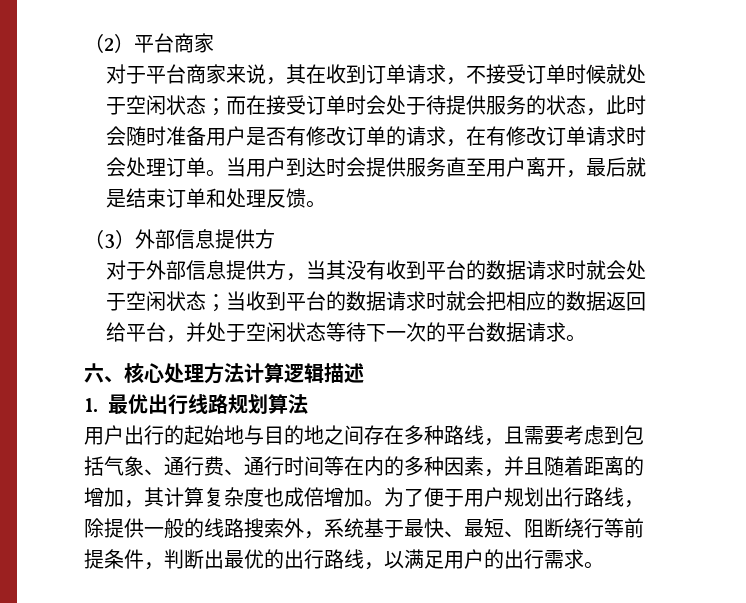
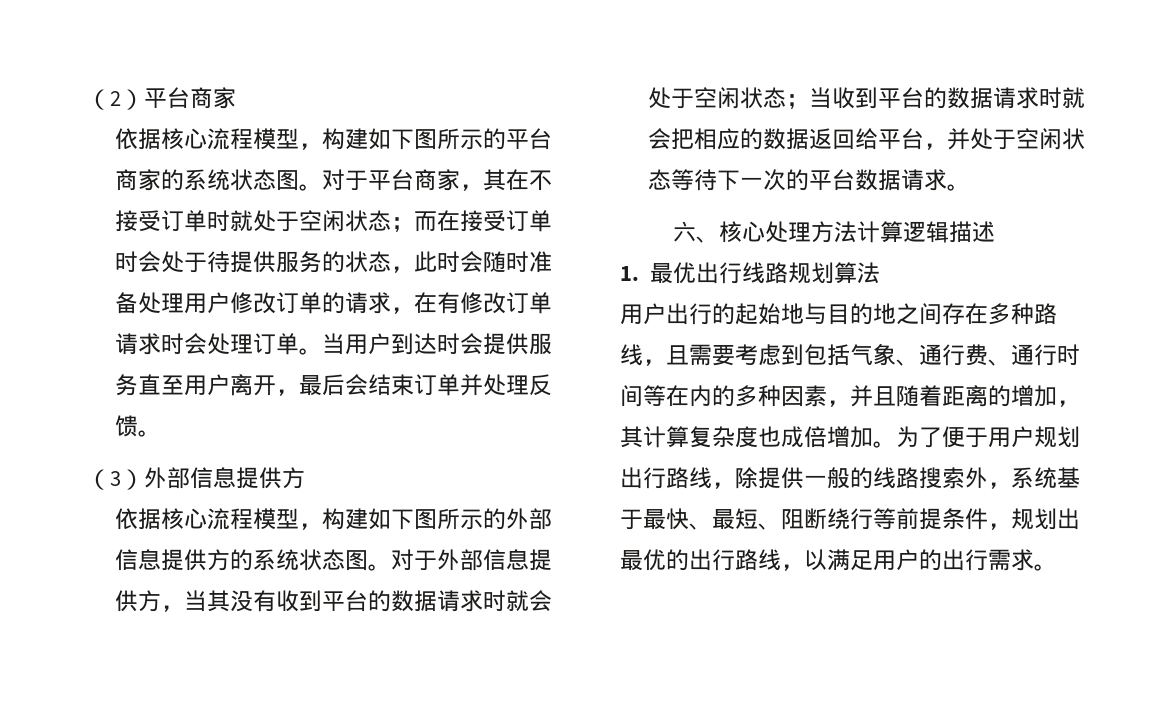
- 对于平台商家来说，其在收到订单请求，不接受订单时候就处于空闲状态；而在接受订单时会处于待提供服务的状态，此时会随时准备用户是否有修改订单的请求，在有修改订单请求时会处理订单。
+ 依据核心流程模型，构建如下图所示的平台商家的系统状态图。对于平台商家，其在不接受订单时就处于空闲状态；而在接受订单时会处于待提供服务的状态，此时会随时准备处理用户修改订单的请求，在有修改订单请求时会处理订单。
- 当用户到达时会提供服务直至用户离开，最后就是结束订单和处理反馈。
+ 当用户到达时会提供服务直至用户离开，最后会结束订单并处理反馈。
+ 依据核心流程模型，构建如下图所示的外部信息提供方的系统状态图。
- 为了便于用户规划出行路线，除提供一般的线路搜索外，系统基于最快、最短、阻断绕行等前提条件，判断出最优的出行路线，以满足用户的出行需求。
+ 为了便于用户规划出行路线，除提供一般的线路搜索外，系统基于最快、最短、阻断绕行等前提条件，规划出最优的出行路线，以满足用户的出行需求。

